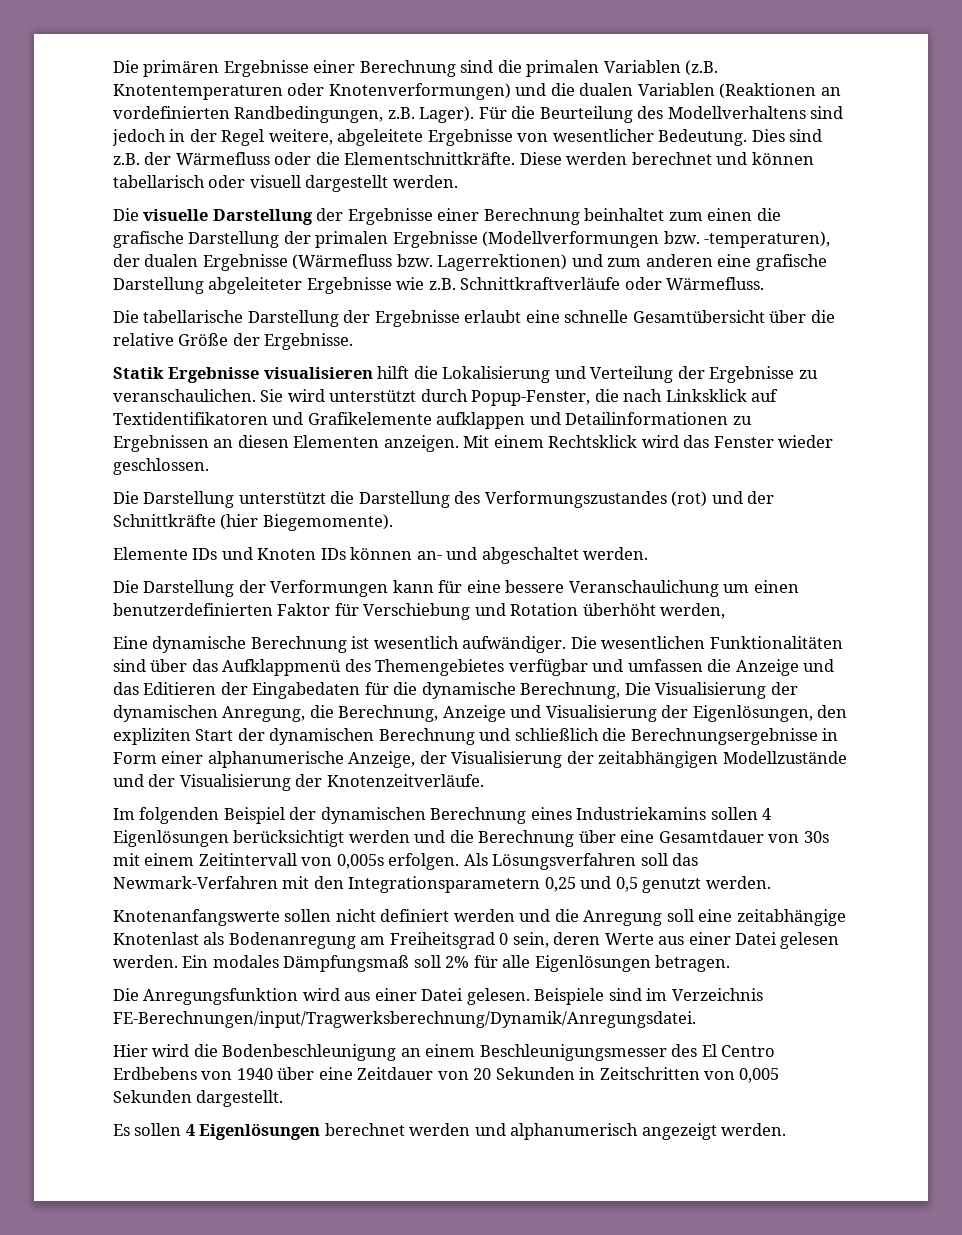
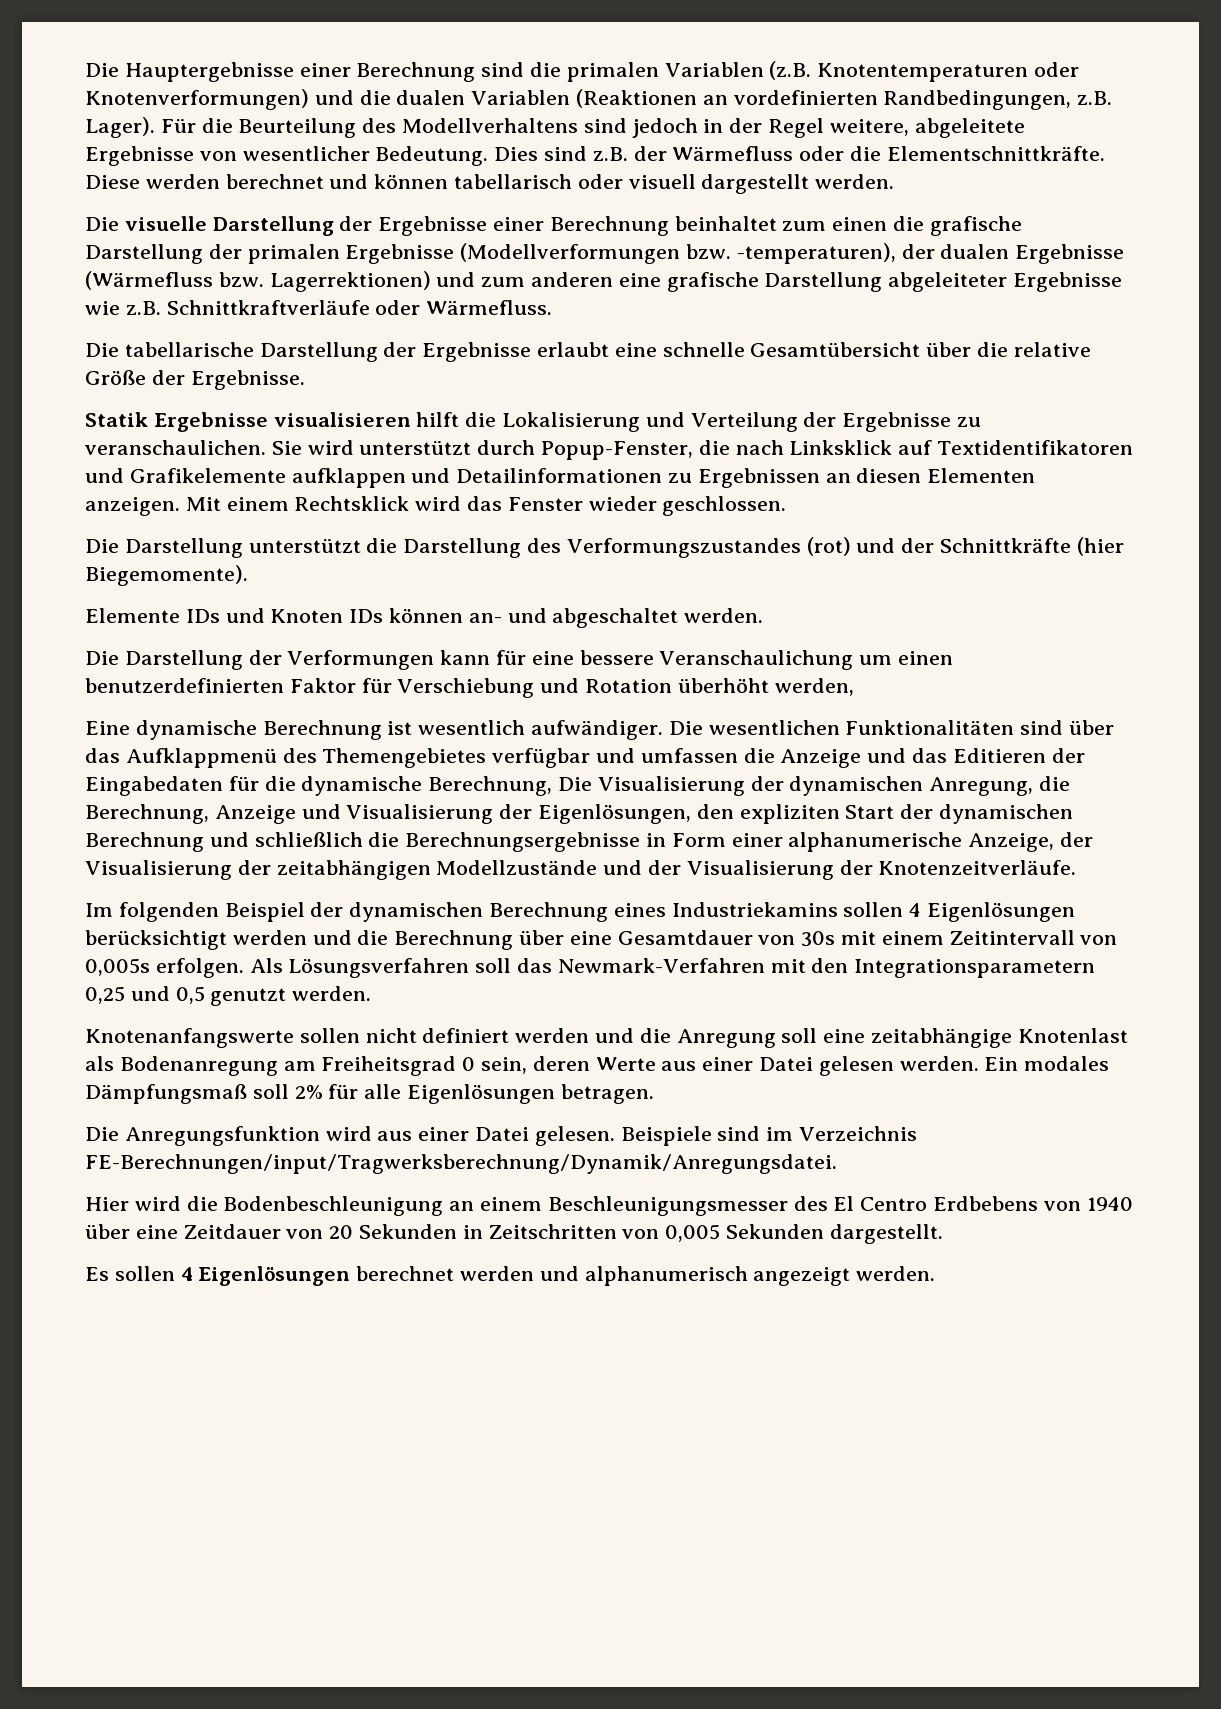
- Die primären Ergebnisse einer Berechnung sind die primalen Variablen (z.B. Knotentemperaturen oder Knotenverformungen) und die dualen Variablen (Reaktionen an vordefinierten Randbedingungen, z.B. Lager).
+ Die Hauptergebnisse einer Berechnung sind die primalen Variablen (z.B. Knotentemperaturen oder Knotenverformungen) und die dualen Variablen (Reaktionen an vordefinierten Randbedingungen, z.B. Lager).

